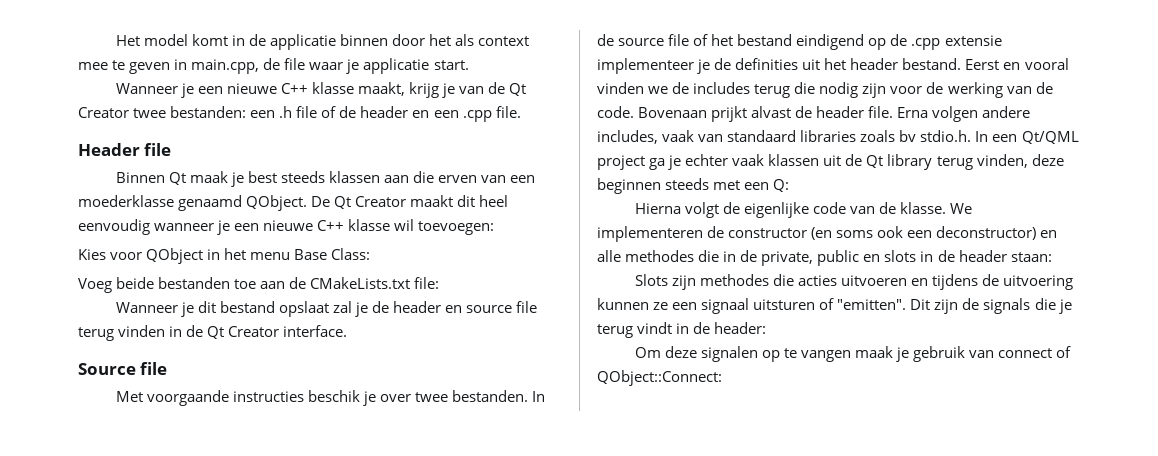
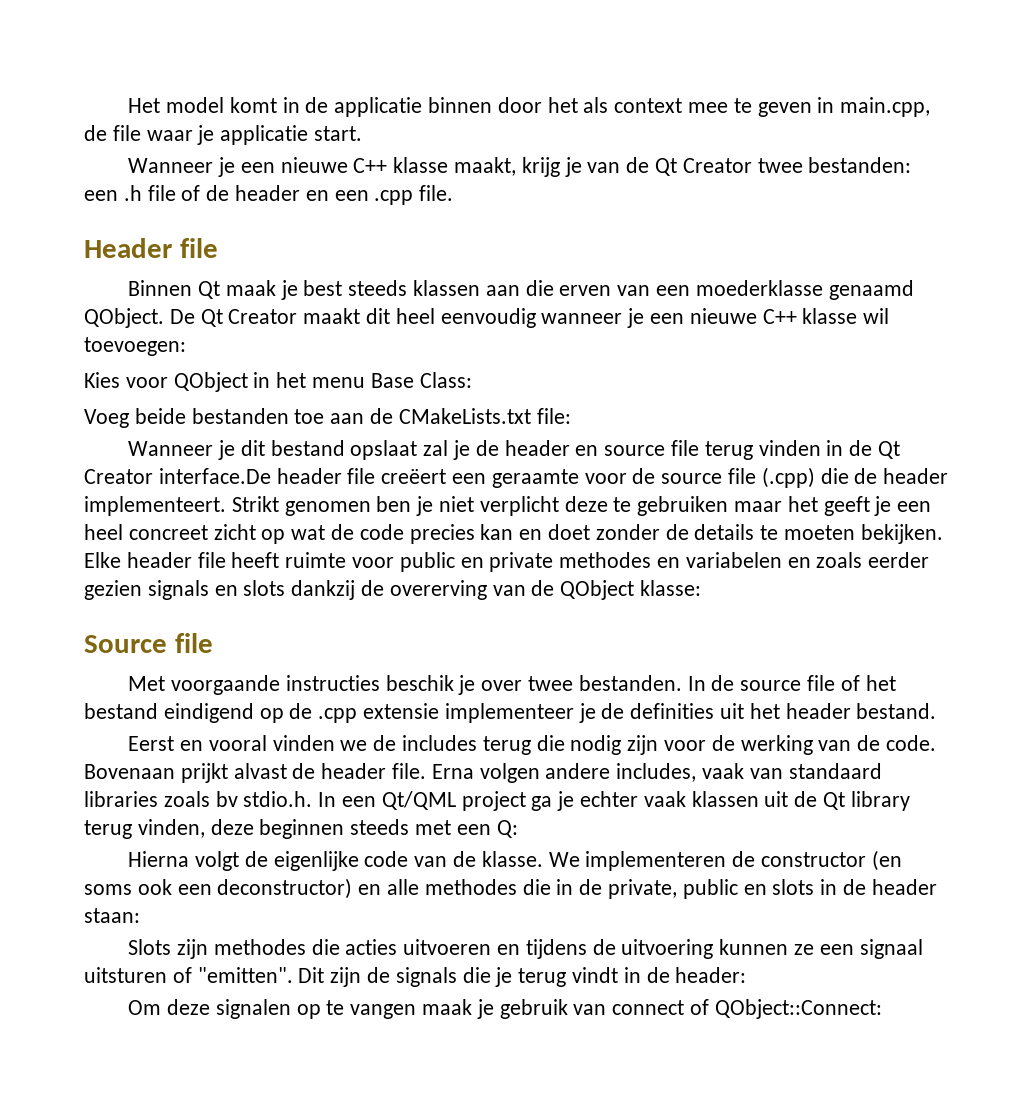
- Wanneer je dit bestand opslaat zal je de header en source file terug vinden in de Qt Creator interface.
+ Wanneer je dit bestand opslaat zal je de header en source file terug vinden in de Qt Creator interface.De header file creëert een geraamte voor de source file (.cpp) die de header implementeert. Strikt genomen ben je niet verplicht deze te gebruiken maar het geeft je een heel concreet zicht op wat de code precies kan en doet zonder de details te moeten bekijken. Elke header file heeft ruimte voor public en private methodes en variabelen en zoals eerder gezien signals en slots dankzij de overerving van de QObject klasse:
- In de source file of het bestand eindigend op de .cpp extensie implementeer je de definities uit het header bestand. Eerst en vooral vinden we de includes terug die nodig zijn voor de werking van de code.
+ In de source file of het bestand eindigend op de .cpp extensie implementeer je de definities uit het header bestand.
+ Eerst en vooral vinden we de includes terug die nodig zijn voor de werking van de code.

